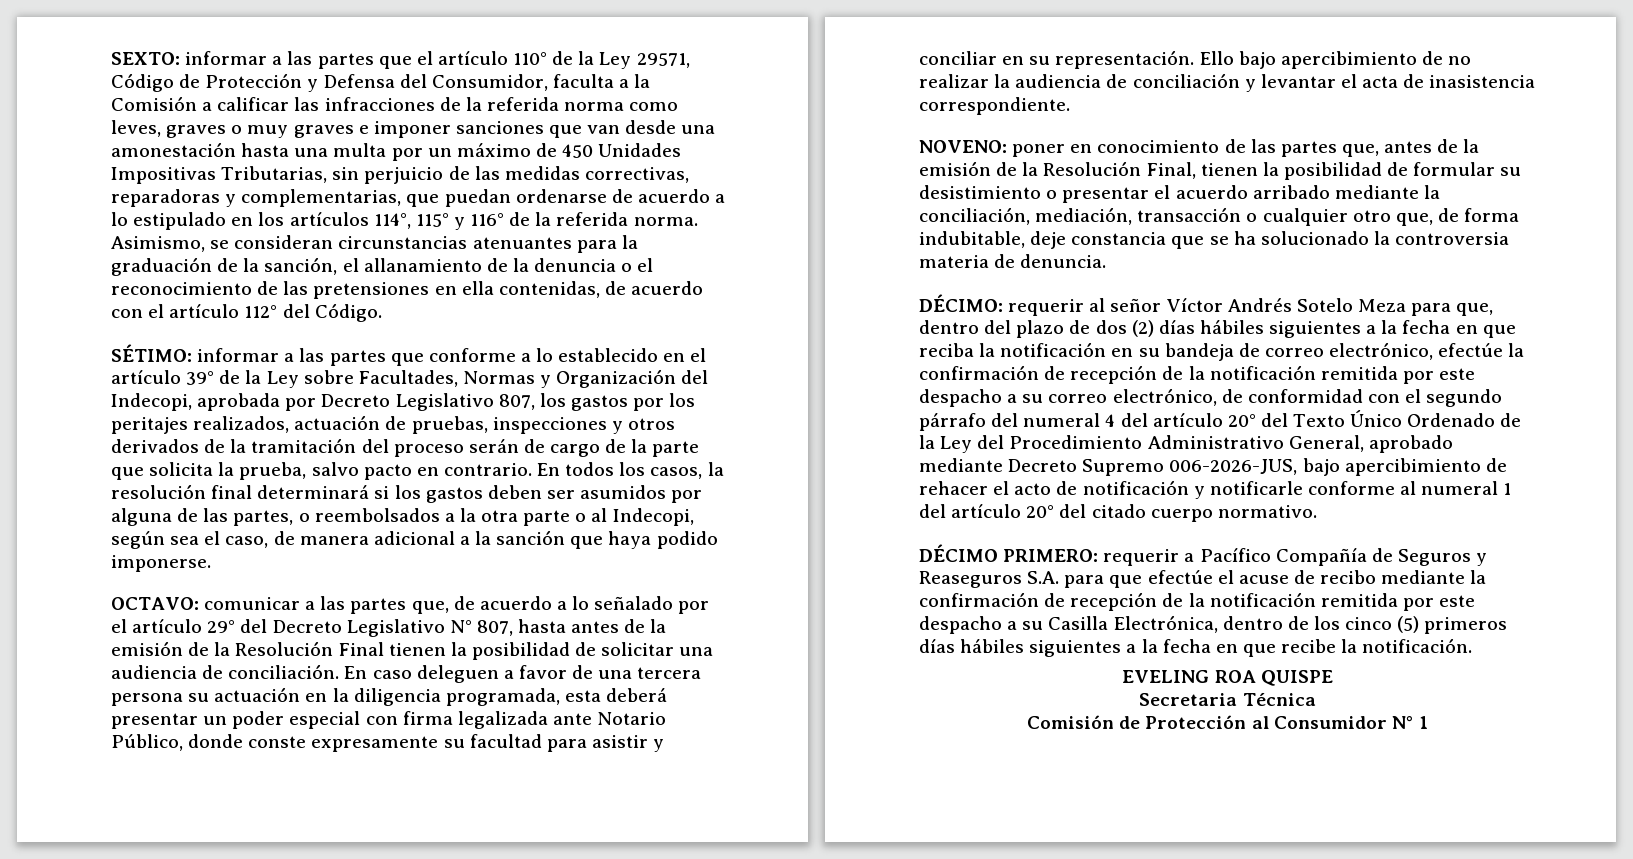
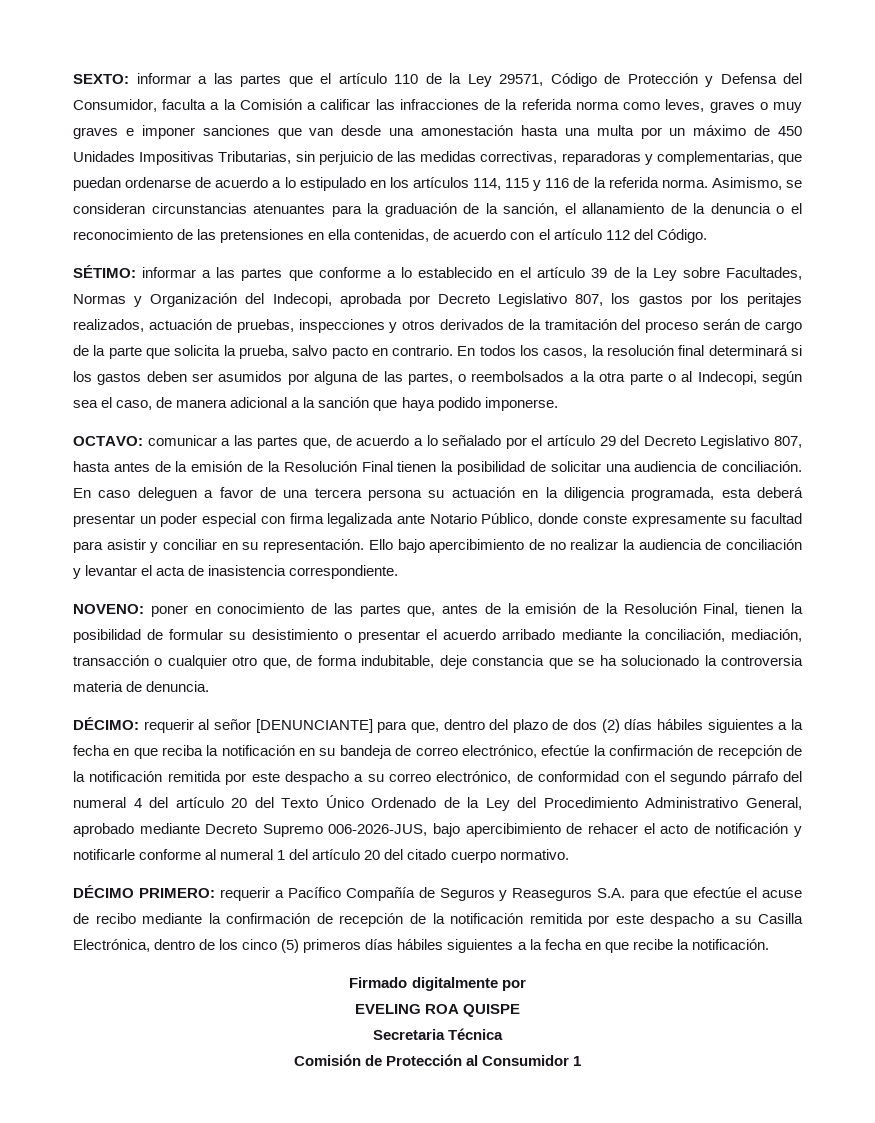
- informar a las partes que el artículo 110° de la Ley 29571, Código de Protección y Defensa del Consumidor, faculta a la Comisión a calificar las infracciones de la referida norma como leves, graves o muy graves e imponer sanciones que van desde una amonestación hasta una multa por un máximo de 450 Unidades Impositivas Tributarias, sin perjuicio de las medidas correctivas, reparadoras y complementarias, que puedan ordenarse de acuerdo a lo estipulado en los artículos 114°, 115° y 116° de la referida norma.
+ informar a las partes que el artículo 110 de la Ley 29571, Código de Protección y Defensa del Consumidor, faculta a la Comisión a calificar las infracciones de la referida norma como leves, graves o muy graves e imponer sanciones que van desde una amonestación hasta una multa por un máximo de 450 Unidades Impositivas Tributarias, sin perjuicio de las medidas correctivas, reparadoras y complementarias, que puedan ordenarse de acuerdo a lo estipulado en los artículos 114, 115 y 116 de la referida norma.
- Asimismo, se consideran circunstancias atenuantes para la graduación de la sanción, el allanamiento de la denuncia o el reconocimiento de las pretensiones en ella contenidas, de acuerdo con el artículo 112° del Código.
+ Asimismo, se consideran circunstancias atenuantes para la graduación de la sanción, el allanamiento de la denuncia o el reconocimiento de las pretensiones en ella contenidas, de acuerdo con el artículo 112 del Código.
- SÉTIMO: informar a las partes que conforme a lo establecido en el artículo 39° de la Ley sobre Facultades, Normas y Organización del Indecopi, aprobada por Decreto Legislativo 807, los gastos por los peritajes realizados, actuación de pruebas, inspecciones y otros derivados de la tramitación del proceso serán de cargo de la parte que solicita la prueba, salvo pacto en contrario.
+ SÉTIMO: informar a las partes que conforme a lo establecido en el artículo 39 de la Ley sobre Facultades, Normas y Organización del Indecopi, aprobada por Decreto Legislativo 807, los gastos por los peritajes realizados, actuación de pruebas, inspecciones y otros derivados de la tramitación del proceso serán de cargo de la parte que solicita la prueba, salvo pacto en contrario.
- OCTAVO: comunicar a las partes que, de acuerdo a lo señalado por el artículo 29° del Decreto Legislativo N° 807, hasta antes de la emisión de la Resolución Final tienen la posibilidad de solicitar una audiencia de conciliación.
+ OCTAVO: comunicar a las partes que, de acuerdo a lo señalado por el artículo 29 del Decreto Legislativo 807, hasta antes de la emisión de la Resolución Final tienen la posibilidad de solicitar una audiencia de conciliación.
- requerir al señor Víctor Andrés Sotelo Meza para que, dentro del plazo de dos (2) días hábiles siguientes a la fecha en que reciba la notificación en su bandeja de correo electrónico, efectúe la confirmación de recepción de la notificación remitida por este despacho a su correo electrónico, de conformidad con el segundo párrafo del numeral 4 del artículo 20° del Texto Único Ordenado de la Ley del Procedimiento Administrativo General, aprobado mediante Decreto Supremo 006-2026-JUS, bajo apercibimiento de rehacer el acto de notificación y notificarle conforme al numeral 1 del artículo 20° del citado cuerpo normativo.
+ requerir al señor [DENUNCIANTE] para que, dentro del plazo de dos (2) días hábiles siguientes a la fecha en que reciba la notificación en su bandeja de correo electrónico, efectúe la confirmación de recepción de la notificación remitida por este despacho a su correo electrónico, de conformidad con el segundo párrafo del numeral 4 del artículo 20 del Texto Único Ordenado de la Ley del Procedimiento Administrativo General, aprobado mediante Decreto Supremo 006-2026-JUS, bajo apercibimiento de rehacer el acto de notificación y notificarle conforme al numeral 1 del artículo 20 del citado cuerpo normativo.
+ Firmado digitalmente por
- Comisión de Protección al Consumidor N° 1
+ Comisión de Protección al Consumidor 1

